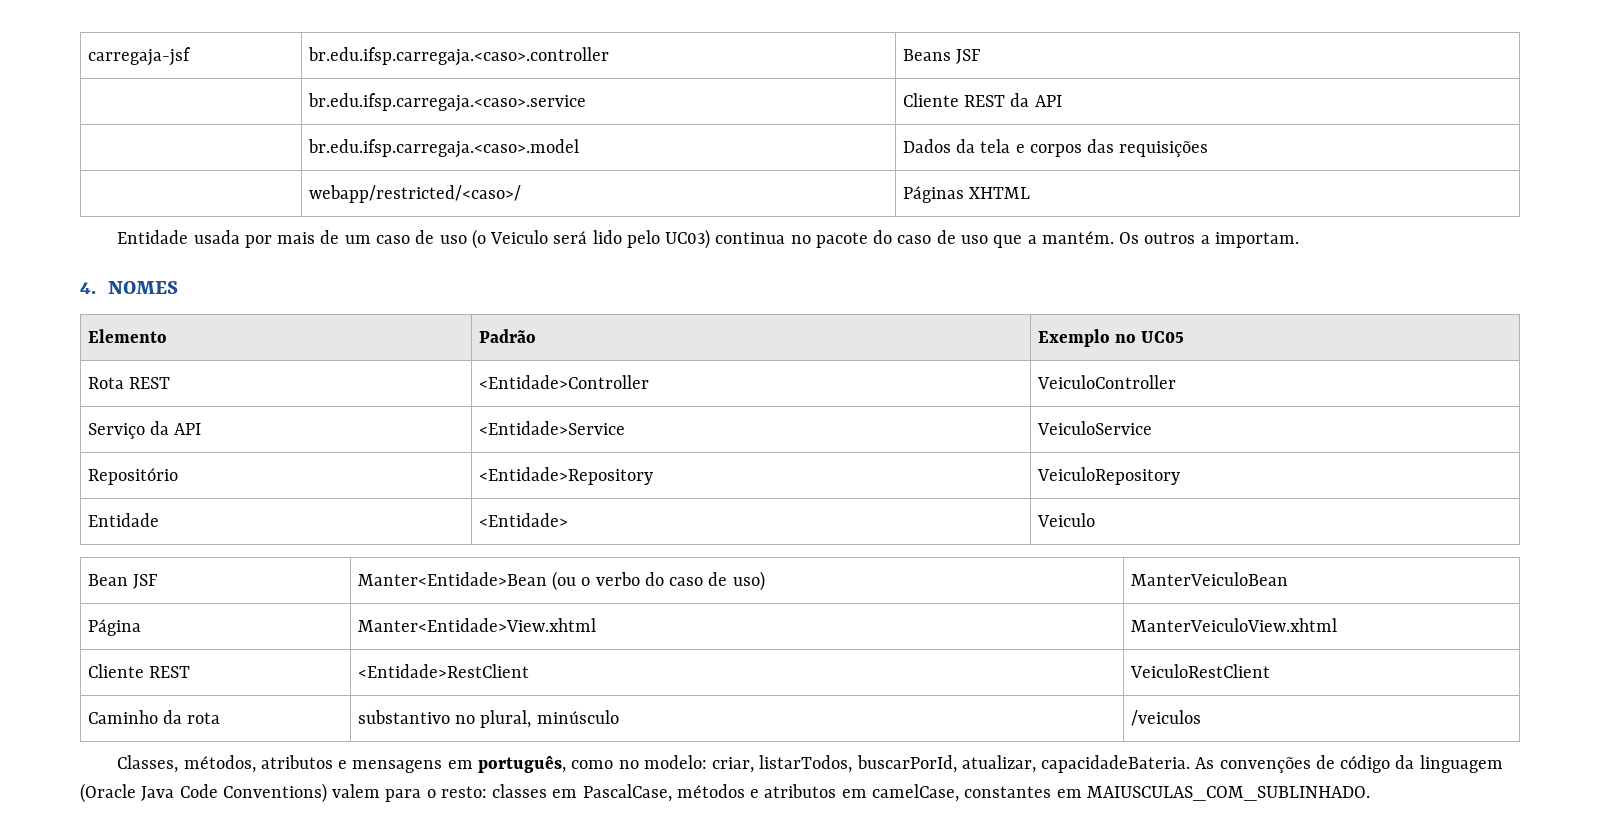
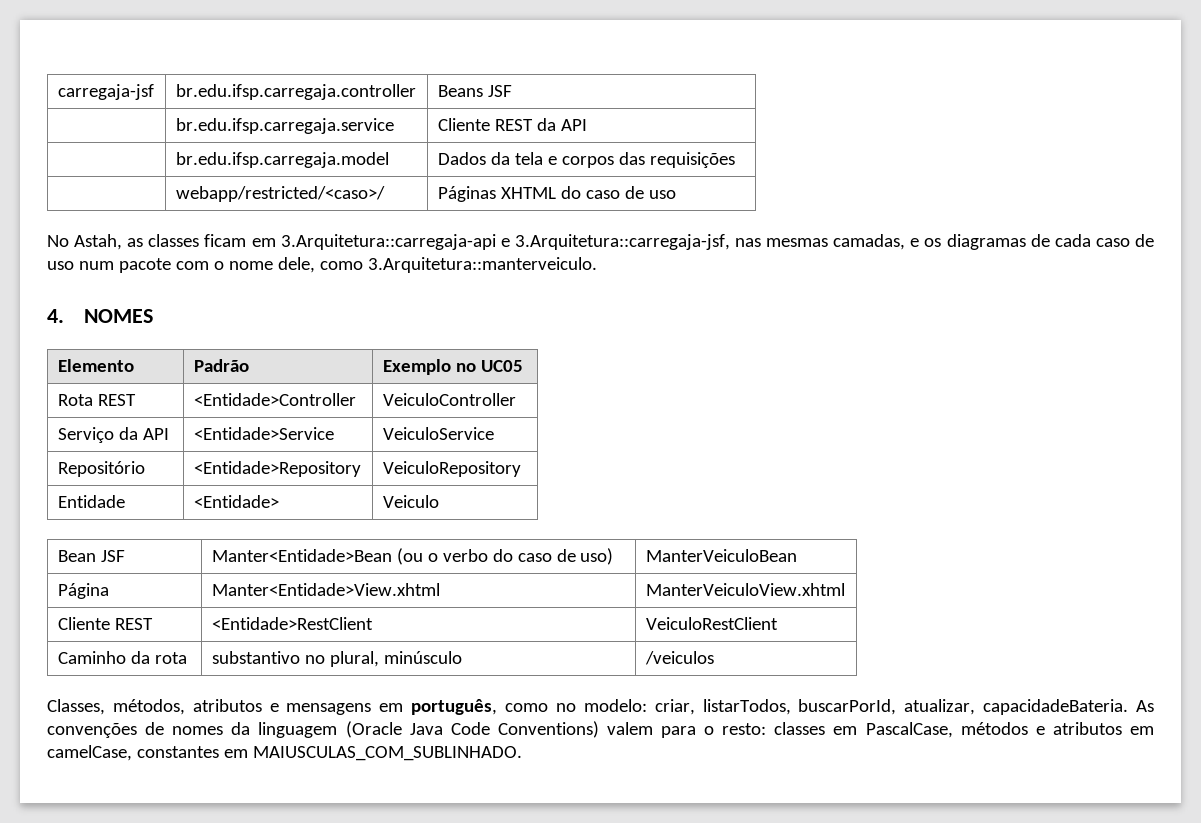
- carregaja-jsf | br.edu.ifsp.carregaja.<caso>.controller | Beans JSF
+ carregaja-jsf | br.edu.ifsp.carregaja.controller | Beans JSF
- | br.edu.ifsp.carregaja.<caso>.service | Cliente REST da API
+ | br.edu.ifsp.carregaja.service | Cliente REST da API
- | br.edu.ifsp.carregaja.<caso>.model | Dados da tela e corpos das requisições
+ | br.edu.ifsp.carregaja.model | Dados da tela e corpos das requisições
- | webapp/restricted/<caso>/ | Páginas XHTML
- Entidade usada por mais de um caso de uso (o Veiculo será lido pelo UC03) continua no pacote do caso de uso que a mantém. Os outros a importam.
+ | webapp/restricted/<caso>/ | Páginas XHTML do caso de uso
+ No Astah, as classes ficam em 3.Arquitetura::carregaja-api e 3.Arquitetura::carregaja-jsf, nas mesmas camadas, e os diagramas de cada caso de uso num pacote com o nome dele, como 3.Arquitetura::manterveiculo.
- As convenções de código da linguagem (Oracle Java Code Conventions) valem para o resto: classes em PascalCase, métodos e atributos em camelCase, constantes em MAIUSCULAS_COM_SUBLINHADO.
+ As convenções de nomes da linguagem (Oracle Java Code Conventions) valem para o resto: classes em PascalCase, métodos e atributos em camelCase, constantes em MAIUSCULAS_COM_SUBLINHADO.

